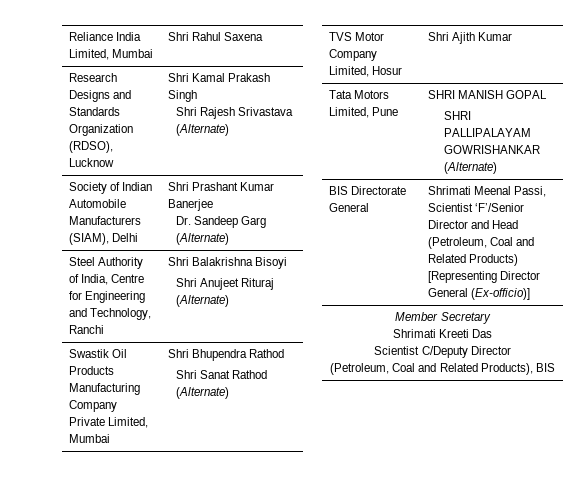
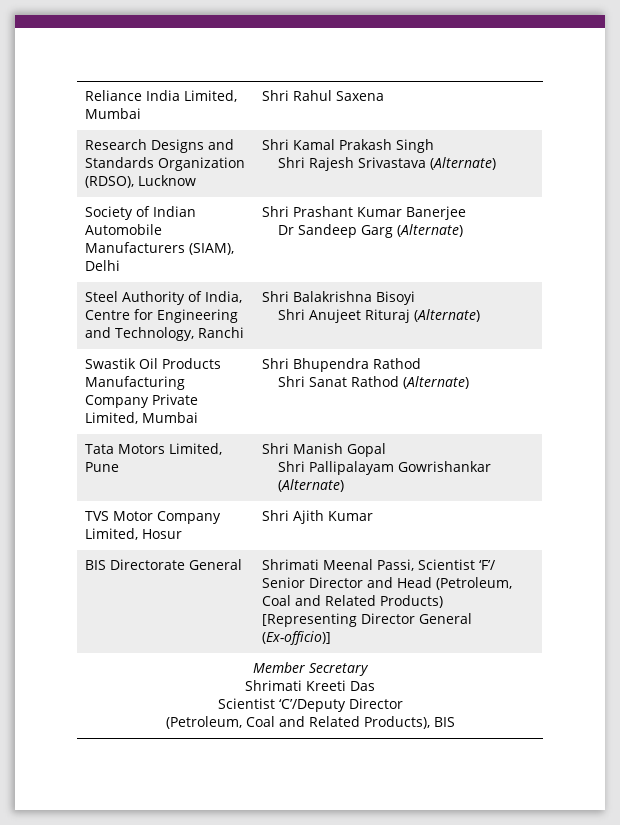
  Society of Indian Automobile Manufacturers (SIAM), Delhi | Shri Prashant Kumar Banerjee
- Dr. Sandeep Garg (Alternate)
+ Dr Sandeep Garg (Alternate)
+ Tata Motors Limited, Pune | Shri Manish Gopal
+ Shri Pallipalayam Gowrishankar (Alternate)
- Tata Motors Limited, Pune | SHRI MANISH GOPAL
- SHRI PALLIPALAYAM GOWRISHANKAR (Alternate)
- BIS Directorate General | Shrimati Meenal Passi, Scientist ‘F’/Senior Director and Head (Petroleum, Coal and Related Products) [Representing Director General (Ex-officio)]
+ BIS Directorate General | Shrimati Meenal Passi, Scientist ‘F’/ Senior Director and Head (Petroleum, Coal and Related Products) [Representing Director General (Ex-officio)]
  Member Secretary
  Shrimati Kreeti Das
- Scientist C/Deputy Director
+ Scientist ‘C’/Deputy Director

